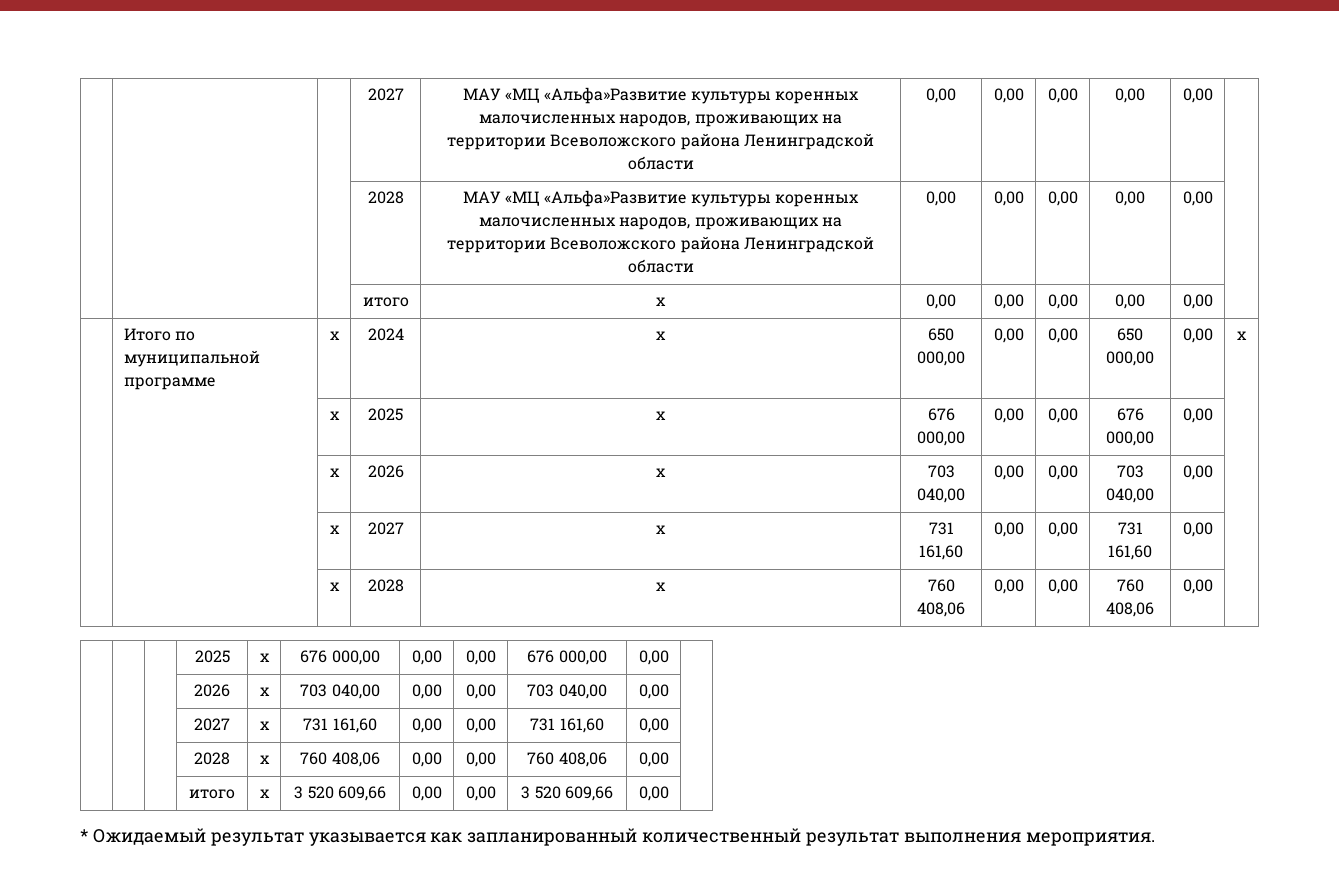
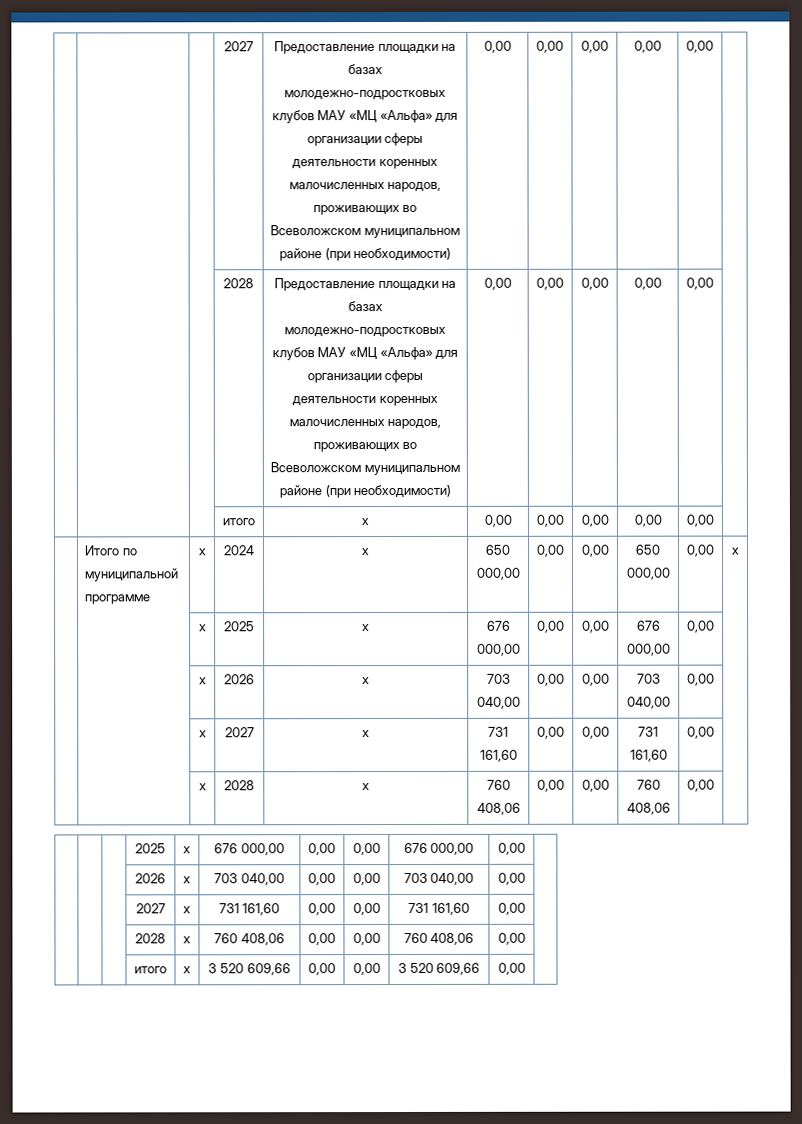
- | | | 2027 | МАУ «МЦ «Альфа»Развитие культуры коренных малочисленных народов, проживающих на территории Всеволожского района Ленинградской области | 0,00 | 0,00 | 0,00 | 0,00 | 0,00 |
+ | | | 2027 | Предоставление площадки на базах молодежно-подростковых клубов МАУ «МЦ «Альфа» для организации сферы деятельности коренных малочисленных народов, проживающих во Всеволожском муниципальном районе (при необходимости) | 0,00 | 0,00 | 0,00 | 0,00 | 0,00 |
- | | | 2028 | МАУ «МЦ «Альфа»Развитие культуры коренных малочисленных народов, проживающих на территории Всеволожского района Ленинградской области | 0,00 | 0,00 | 0,00 | 0,00 | 0,00 |
+ | | | 2028 | Предоставление площадки на базах молодежно-подростковых клубов МАУ «МЦ «Альфа» для организации сферы деятельности коренных малочисленных народов, проживающих во Всеволожском муниципальном районе (при необходимости) | 0,00 | 0,00 | 0,00 | 0,00 | 0,00 |
- * Ожидаемый результат указывается как запланированный количественный результат выполнения мероприятия.

